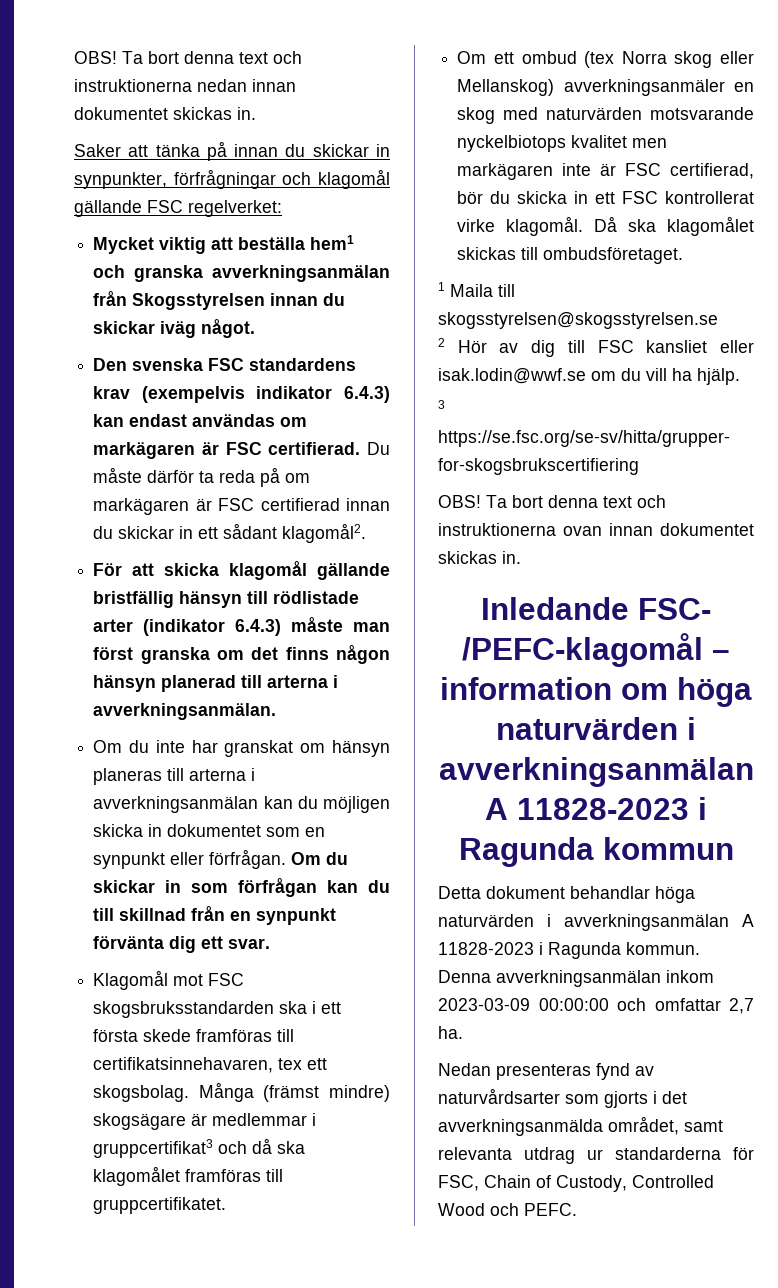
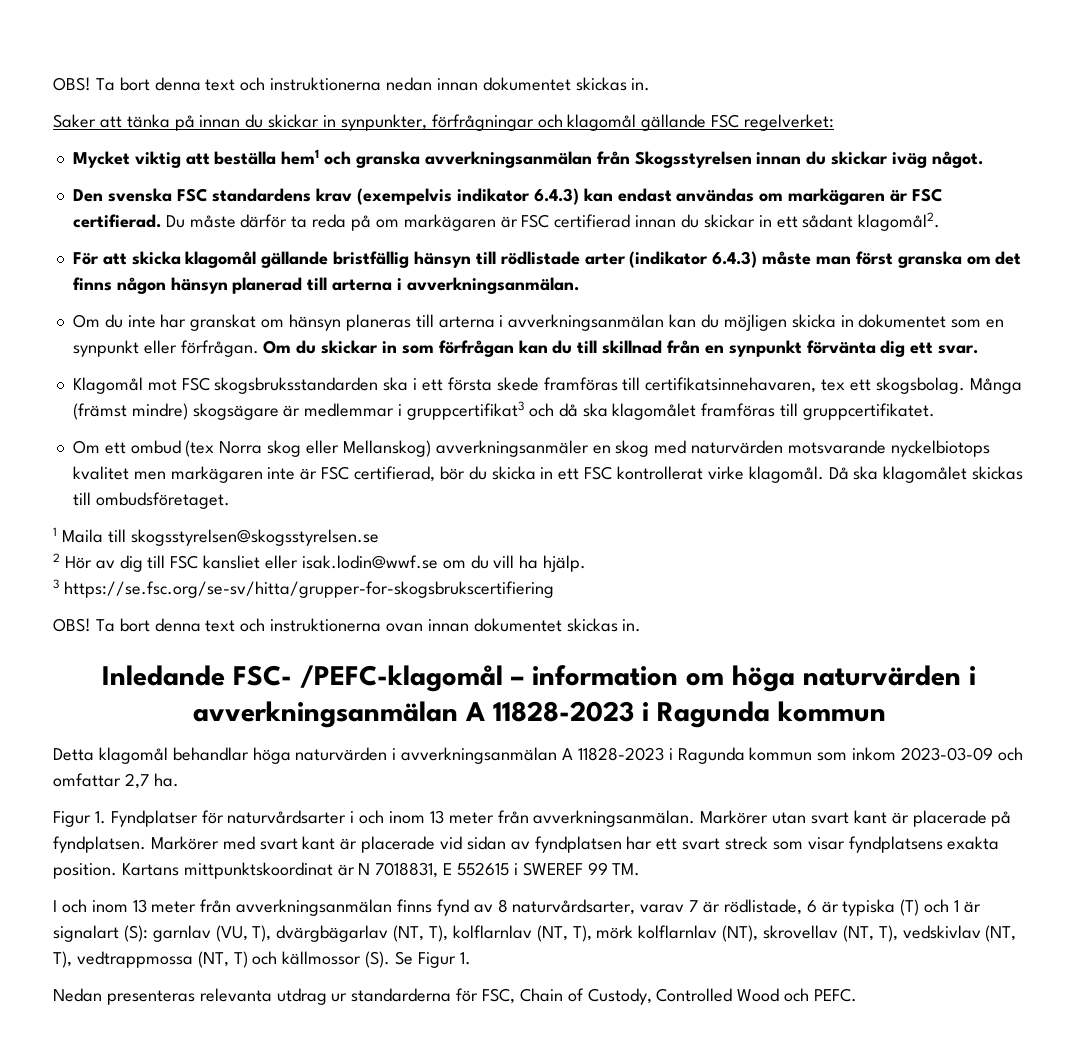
- Detta dokument behandlar höga naturvärden i avverkningsanmälan A 11828-2023 i Ragunda kommun. Denna avverkningsanmälan inkom 2023-03-09 00:00:00 och omfattar 2,7 ha.
+ Detta klagomål behandlar höga naturvärden i avverkningsanmälan A 11828-2023 i Ragunda kommun som inkom 2023-03-09 och omfattar 2,7 ha.
- Nedan presenteras fynd av naturvårdsarter som gjorts i det avverkningsanmälda området, samt relevanta utdrag ur standarderna för FSC, Chain of Custody, Controlled Wood och PEFC.
+ Figur 1. Fyndplatser för naturvårdsarter i och inom 13 meter från avverkningsanmälan. Markörer utan svart kant är placerade på fyndplatsen. Markörer med svart kant är placerade vid sidan av fyndplatsen har ett svart streck som visar fyndplatsens exakta position. Kartans mittpunktskoordinat är N 7018831, E 552615 i SWEREF 99 TM.
+ I och inom 13 meter från avverkningsanmälan finns fynd av 8 naturvårdsarter, varav 7 är rödlistade, 6 är typiska (T) och 1 är signalart (S): garnlav (VU, T), dvärgbägarlav (NT, T), kolflarnlav (NT, T), mörk kolflarnlav (NT), skrovellav (NT, T), vedskivlav (NT, T), vedtrappmossa (NT, T) och källmossor (S). Se Figur 1.
+ Nedan presenteras relevanta utdrag ur standarderna för FSC, Chain of Custody, Controlled Wood och PEFC.

